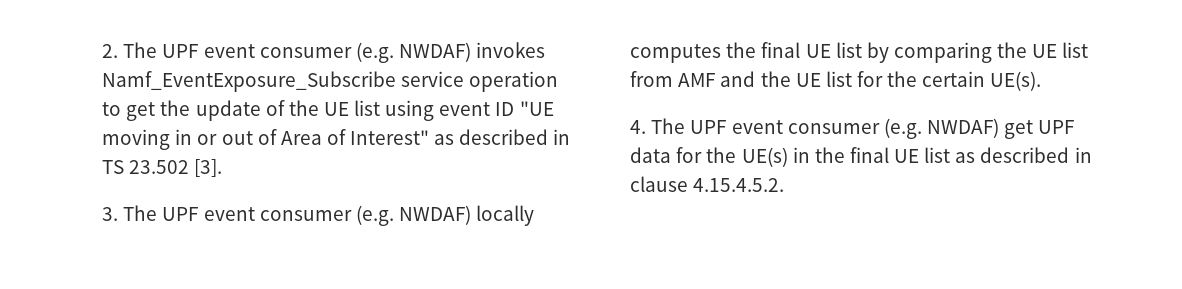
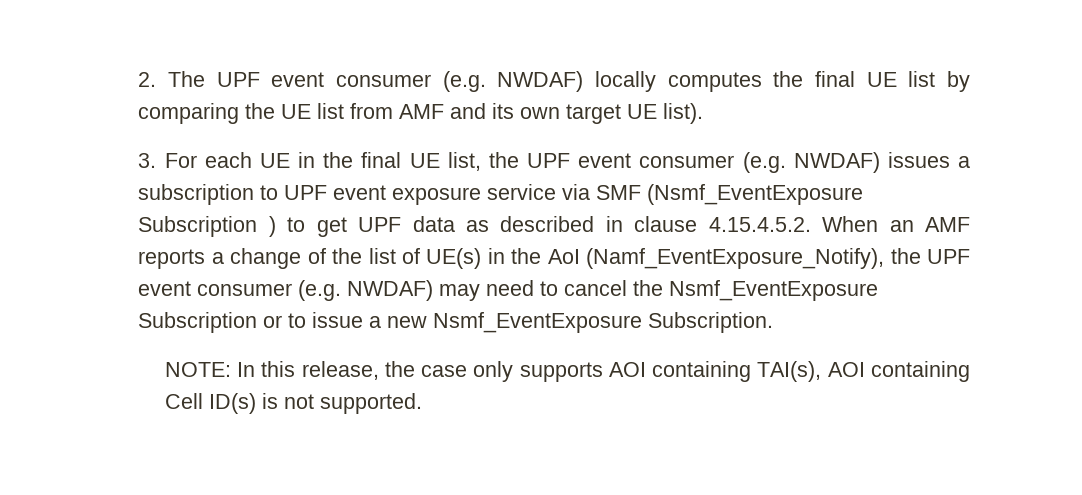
- 2. The UPF event consumer (e.g. NWDAF) invokes Namf_EventExposure_Subscribe service operation to get the update of the UE list using event ID "UE moving in or out of Area of Interest" as described in TS 23.502 [3].
- 3. The UPF event consumer (e.g. NWDAF) locally computes the final UE list by comparing the UE list from AMF and the UE list for the certain UE(s).
- 4. The UPF event consumer (e.g. NWDAF) get UPF data for the UE(s) in the final UE list as described in clause 4.15.4.5.2.
+ 2. The UPF event consumer (e.g. NWDAF) locally computes the final UE list by comparing the UE list from AMF and its own target UE list).
+ 3. For each UE in the final UE list, the UPF event consumer (e.g. NWDAF) issues a subscription to UPF event exposure service via SMF (Nsmf_EventExposure Subscription ) to get UPF data as described in clause 4.15.4.5.2. When an AMF reports a change of the list of UE(s) in the AoI (Namf_EventExposure_Notify), the UPF event consumer (e.g. NWDAF) may need to cancel the Nsmf_EventExposure Subscription or to issue a new Nsmf_EventExposure Subscription.
+ NOTE: In this release, the case only supports AOI containing TAI(s), AOI containing Cell ID(s) is not supported.

